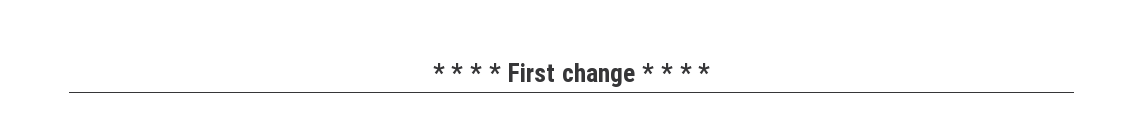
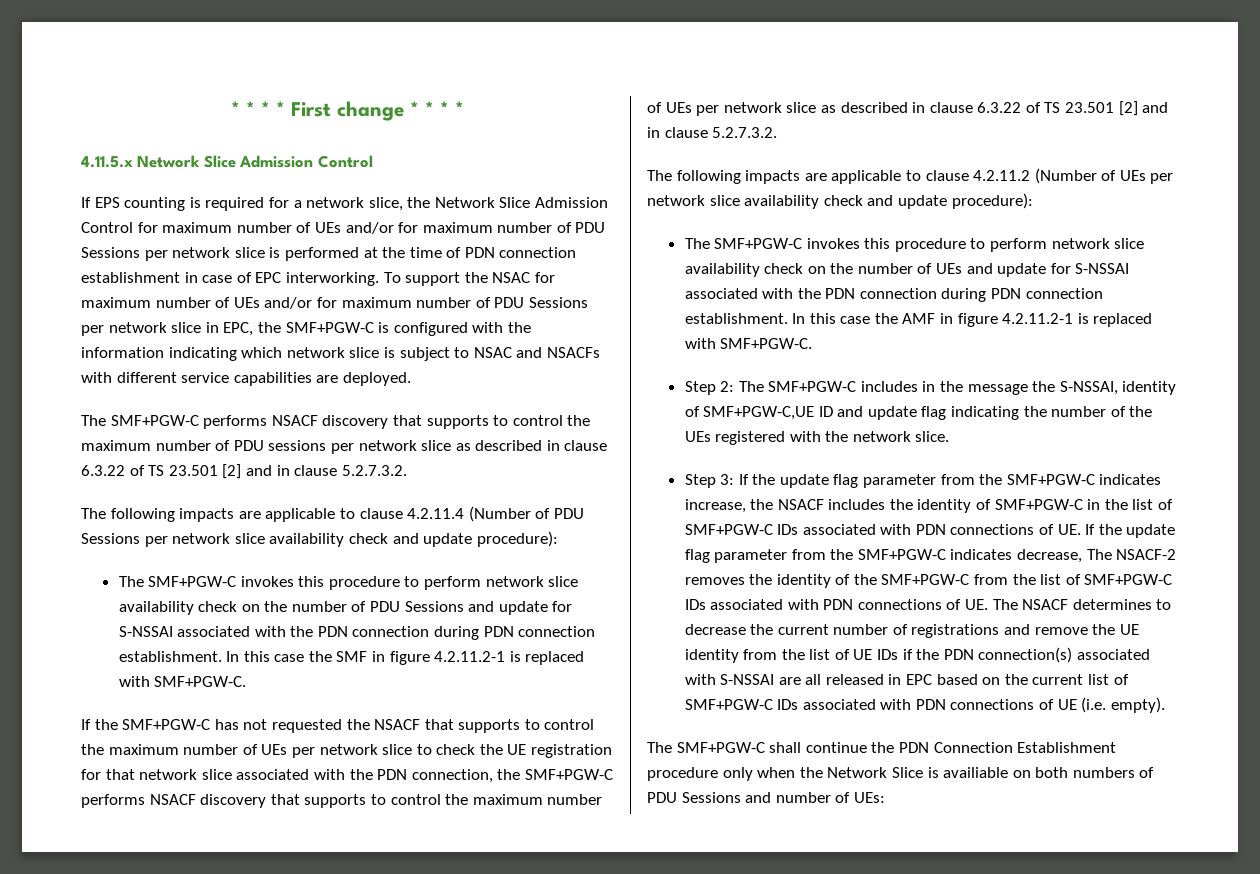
+ 4.11.5.x Network Slice Admission Control
+ If EPS counting is required for a network slice, the Network Slice Admission Control for maximum number of UEs and/or for maximum number of PDU Sessions per network slice is performed at the time of PDN connection establishment in case of EPC interworking. To support the NSAC for maximum number of UEs and/or for maximum number of PDU Sessions per network slice in EPC, the SMF+PGW-C is configured with the information indicating which network slice is subject to NSAC and NSACFs with different service capabilities are deployed.
+ The SMF+PGW-C performs NSACF discovery that supports to control the maximum number of PDU sessions per network slice as described in clause 6.3.22 of TS 23.501 [2] and in clause 5.2.7.3.2.
+ The following impacts are applicable to clause 4.2.11.4 (Number of PDU Sessions per network slice availability check and update procedure):
+ The SMF+PGW-C invokes this procedure to perform network slice availability check on the number of PDU Sessions and update for S-NSSAI associated with the PDN connection during PDN connection establishment. In this case the SMF in figure 4.2.11.2-1 is replaced with SMF+PGW-C.
+ If the SMF+PGW-C has not requested the NSACF that supports to control the maximum number of UEs per network slice to check the UE registration for that network slice associated with the PDN connection, the SMF+PGW-C performs NSACF discovery that supports to control the maximum number of UEs per network slice as described in clause 6.3.22 of TS 23.501 [2] and in clause 5.2.7.3.2.
+ The following impacts are applicable to clause 4.2.11.2 (Number of UEs per network slice availability check and update procedure):
+ The SMF+PGW-C invokes this procedure to perform network slice availability check on the number of UEs and update for S-NSSAI associated with the PDN connection during PDN connection establishment. In this case the AMF in figure 4.2.11.2-1 is replaced with SMF+PGW-C.
+ Step 2: The SMF+PGW-C includes in the message the S-NSSAI, identity of SMF+PGW-C,UE ID and update flag indicating the number of the UEs registered with the network slice.
+ Step 3: If the update flag parameter from the SMF+PGW-C indicates increase, the NSACF includes the identity of SMF+PGW-C in the list of SMF+PGW-C IDs associated with PDN connections of UE. If the update flag parameter from the SMF+PGW-C indicates decrease, The NSACF-2 removes the identity of the SMF+PGW-C from the list of SMF+PGW-C IDs associated with PDN connections of UE. The NSACF determines to decrease the current number of registrations and remove the UE identity from the list of UE IDs if the PDN connection(s) associated with S-NSSAI are all released in EPC based on the current list of SMF+PGW-C IDs associated with PDN connections of UE (i.e. empty).
+ The SMF+PGW-C shall continue the PDN Connection Establishment procedure only when the Network Slice is availiable on both numbers of PDU Sessions and number of UEs:

